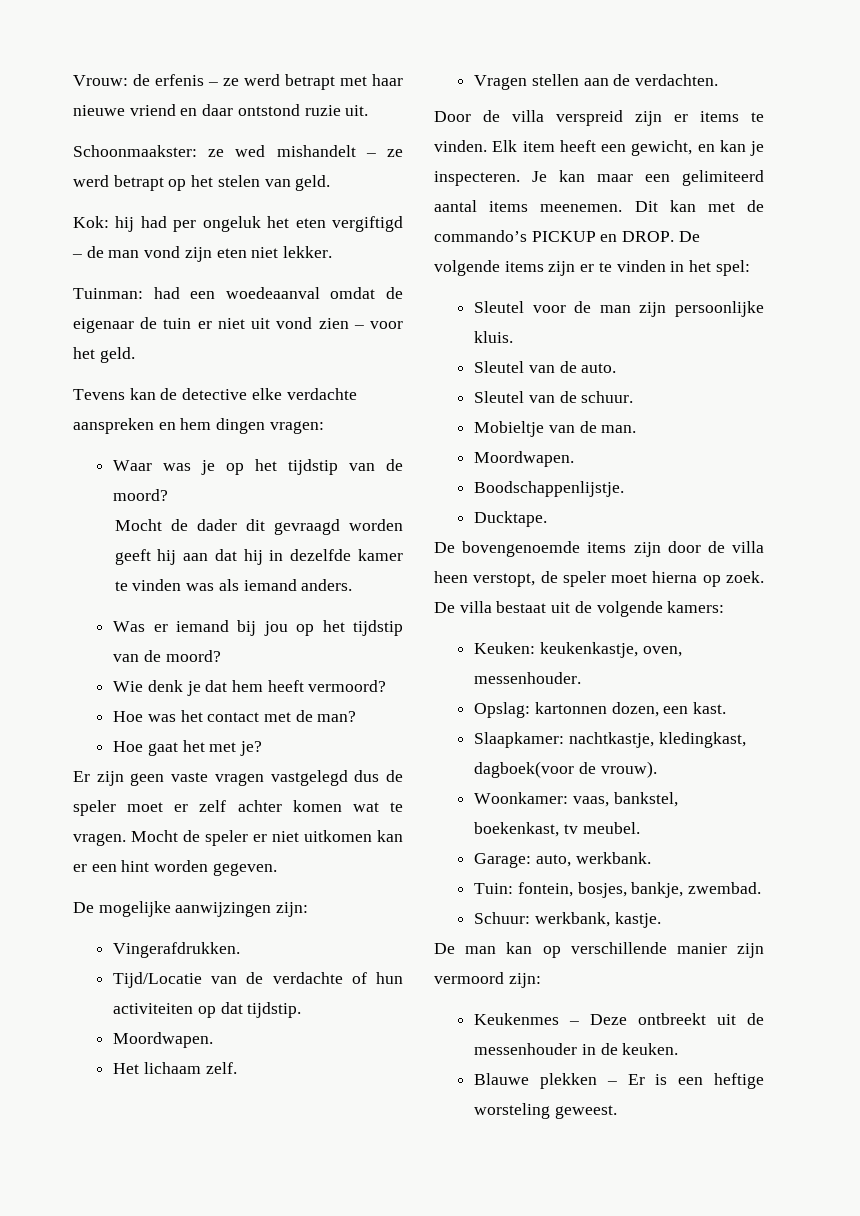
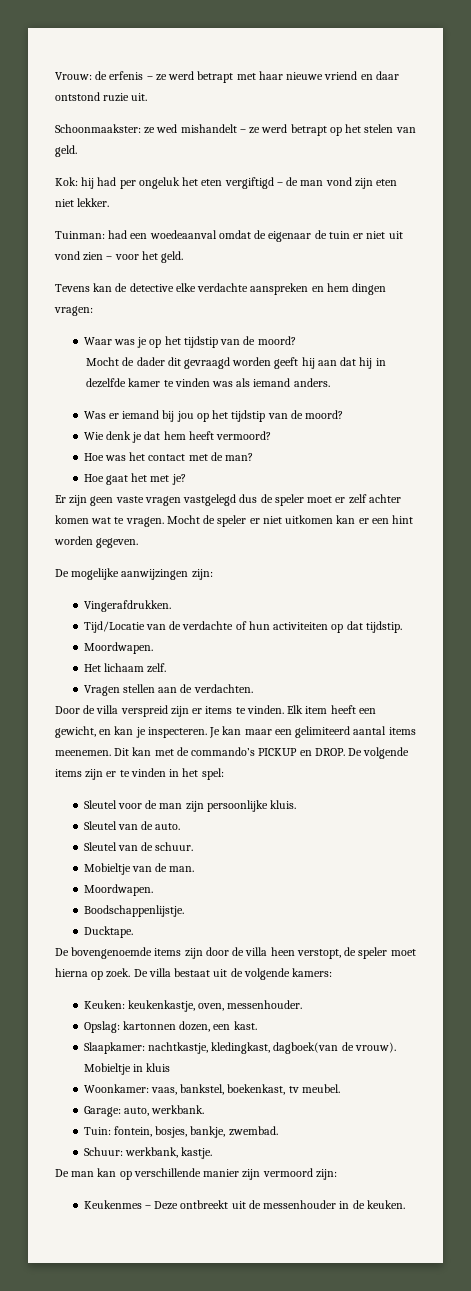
- Slaapkamer: nachtkastje, kledingkast, dagboek(voor de vrouw).
+ Slaapkamer: nachtkastje, kledingkast, dagboek(van de vrouw). Mobieltje in kluis
- Blauwe plekken – Er is een heftige worsteling geweest.

